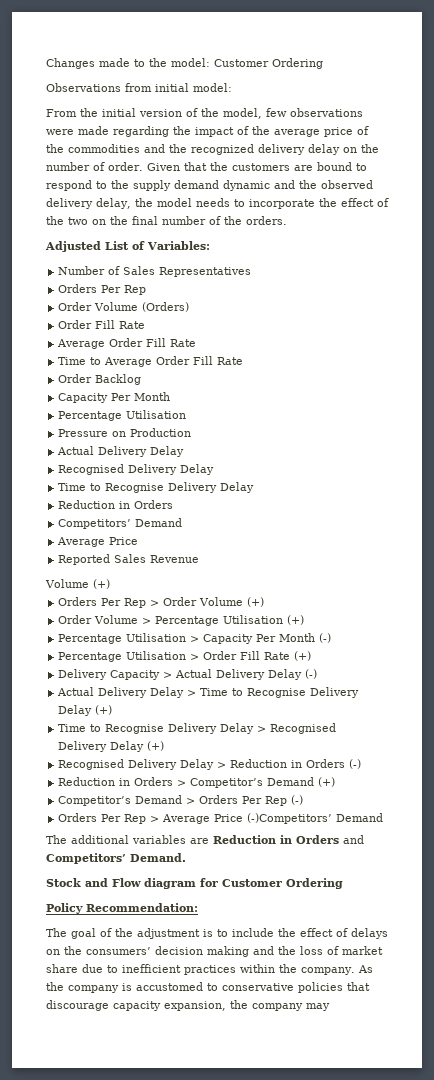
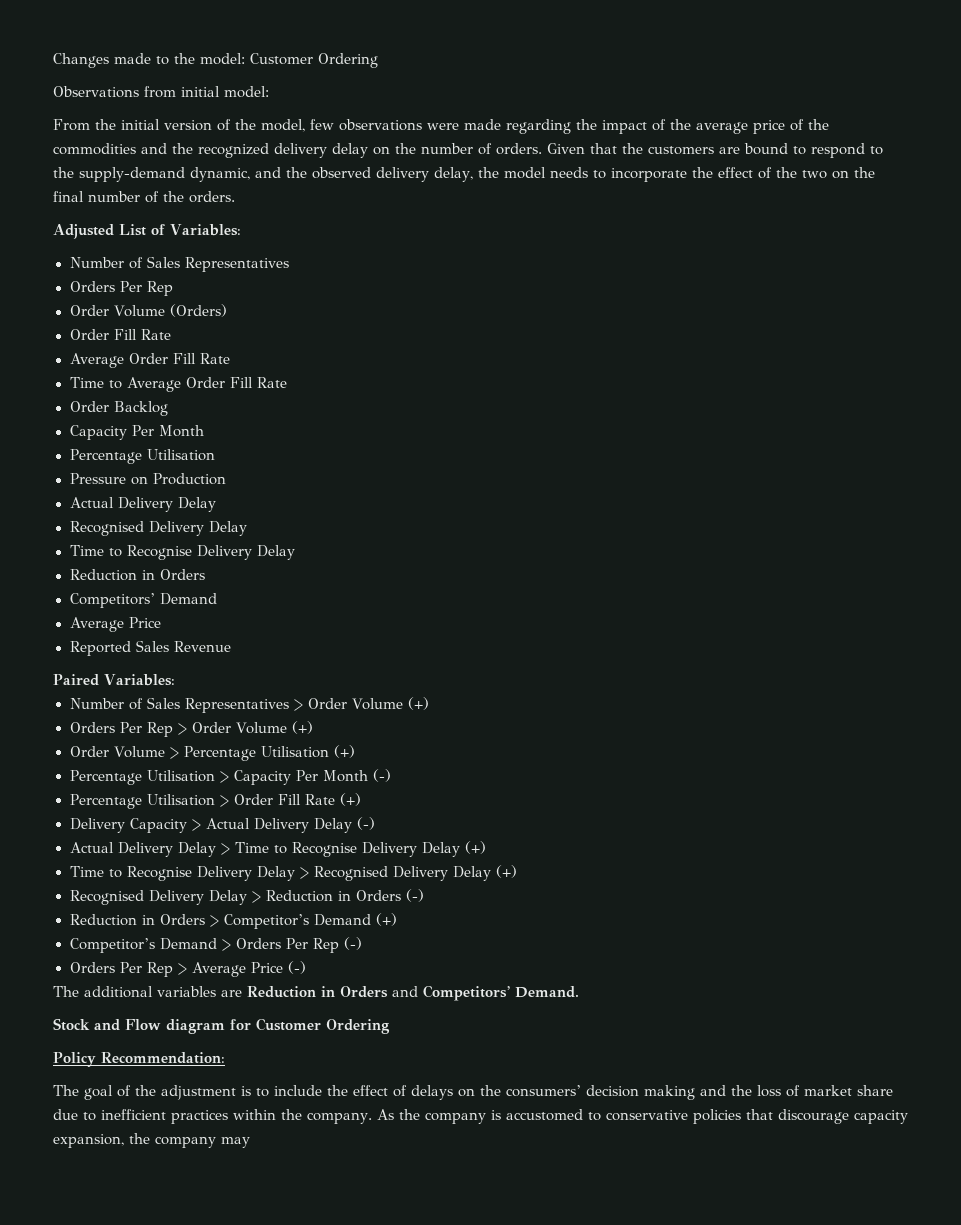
- From the initial version of the model, few observations were made regarding the impact of the average price of the commodities and the recognized delivery delay on the number of order.
+ From the initial version of the model, few observations were made regarding the impact of the average price of the commodities and the recognized delivery delay on the number of orders.
- Given that the customers are bound to respond to the supply demand dynamic and the observed delivery delay, the model needs to incorporate the effect of the two on the final number of the orders.
+ Given that the customers are bound to respond to the supply-demand dynamic, and the observed delivery delay, the model needs to incorporate the effect of the two on the final number of the orders.
  Reported Sales Revenue
- Volume (+)
+ Paired Variables:
+ Number of Sales Representatives > Order Volume (+)
- Orders Per Rep > Average Price (-)Competitors’ Demand
+ Orders Per Rep > Average Price (-)

